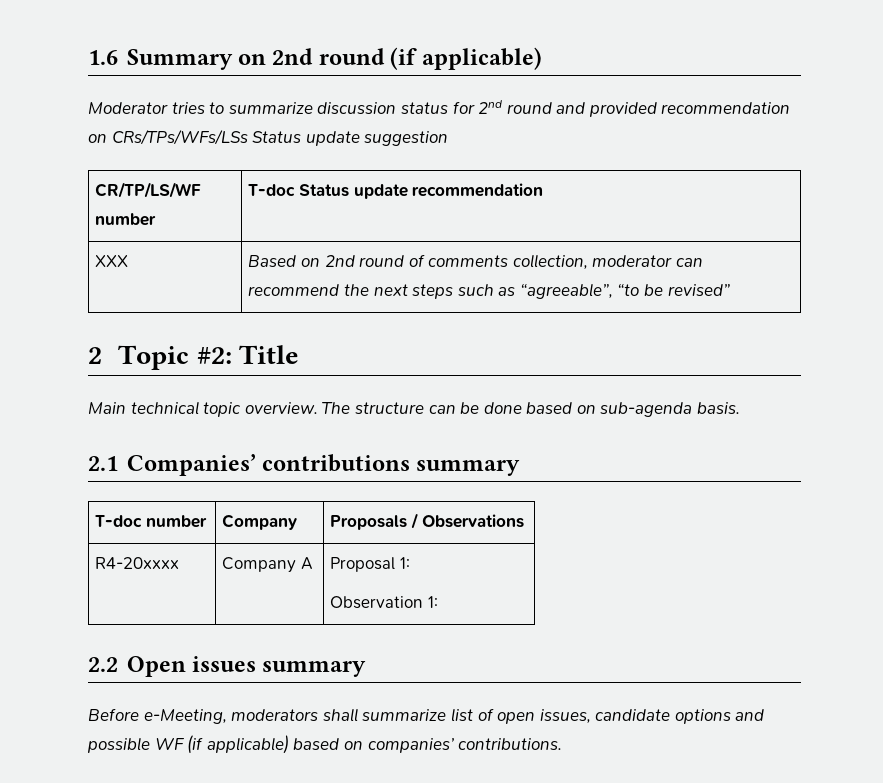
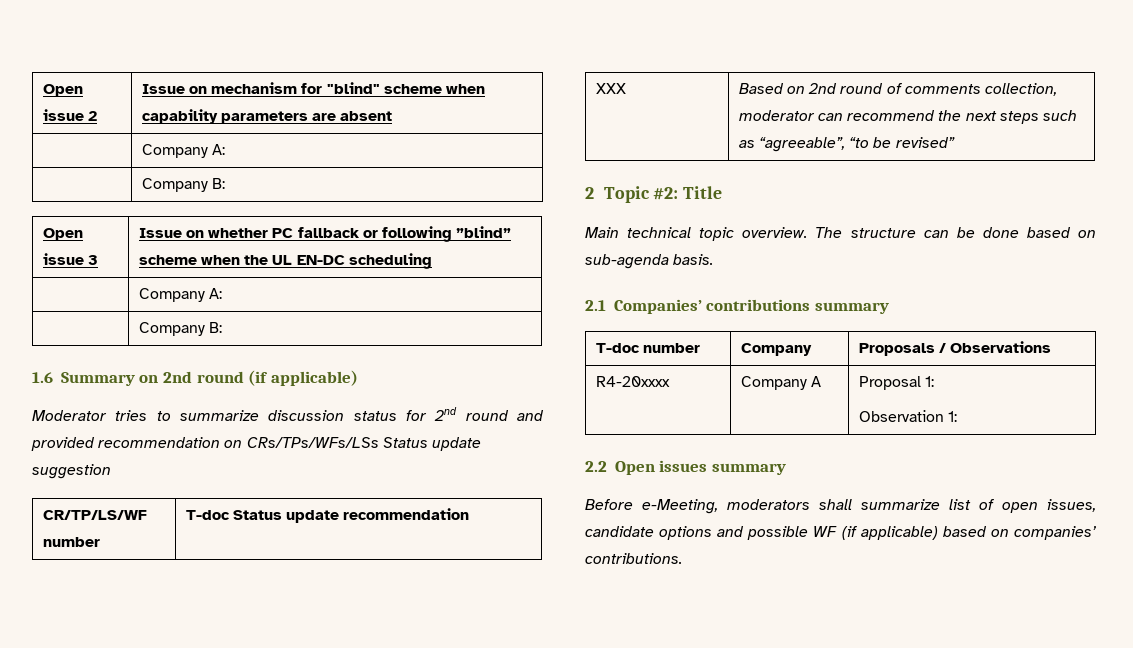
+ Open issue 2 | Issue on mechanism for "blind" scheme when capability parameters are absent
+ | Company A:
+ | Company B:
+ Open issue 3 | Issue on whether PC fallback or following ”blind” scheme when the UL EN-DC scheduling
+ | Company A:
+ | Company B:

